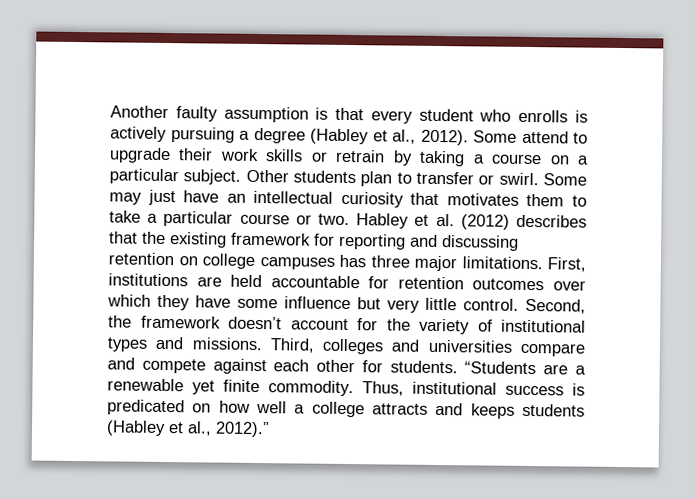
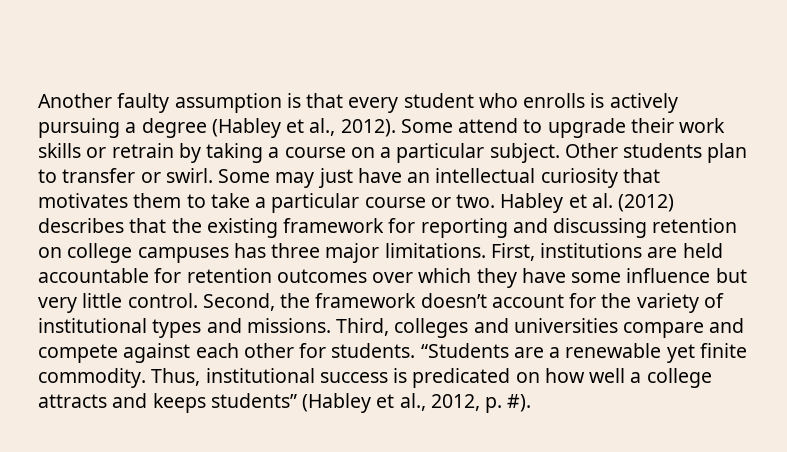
- Thus, institutional success is predicated on how well a college attracts and keeps students (Habley et al., 2012).”
+ Thus, institutional success is predicated on how well a college attracts and keeps students” (Habley et al., 2012, p. #).

